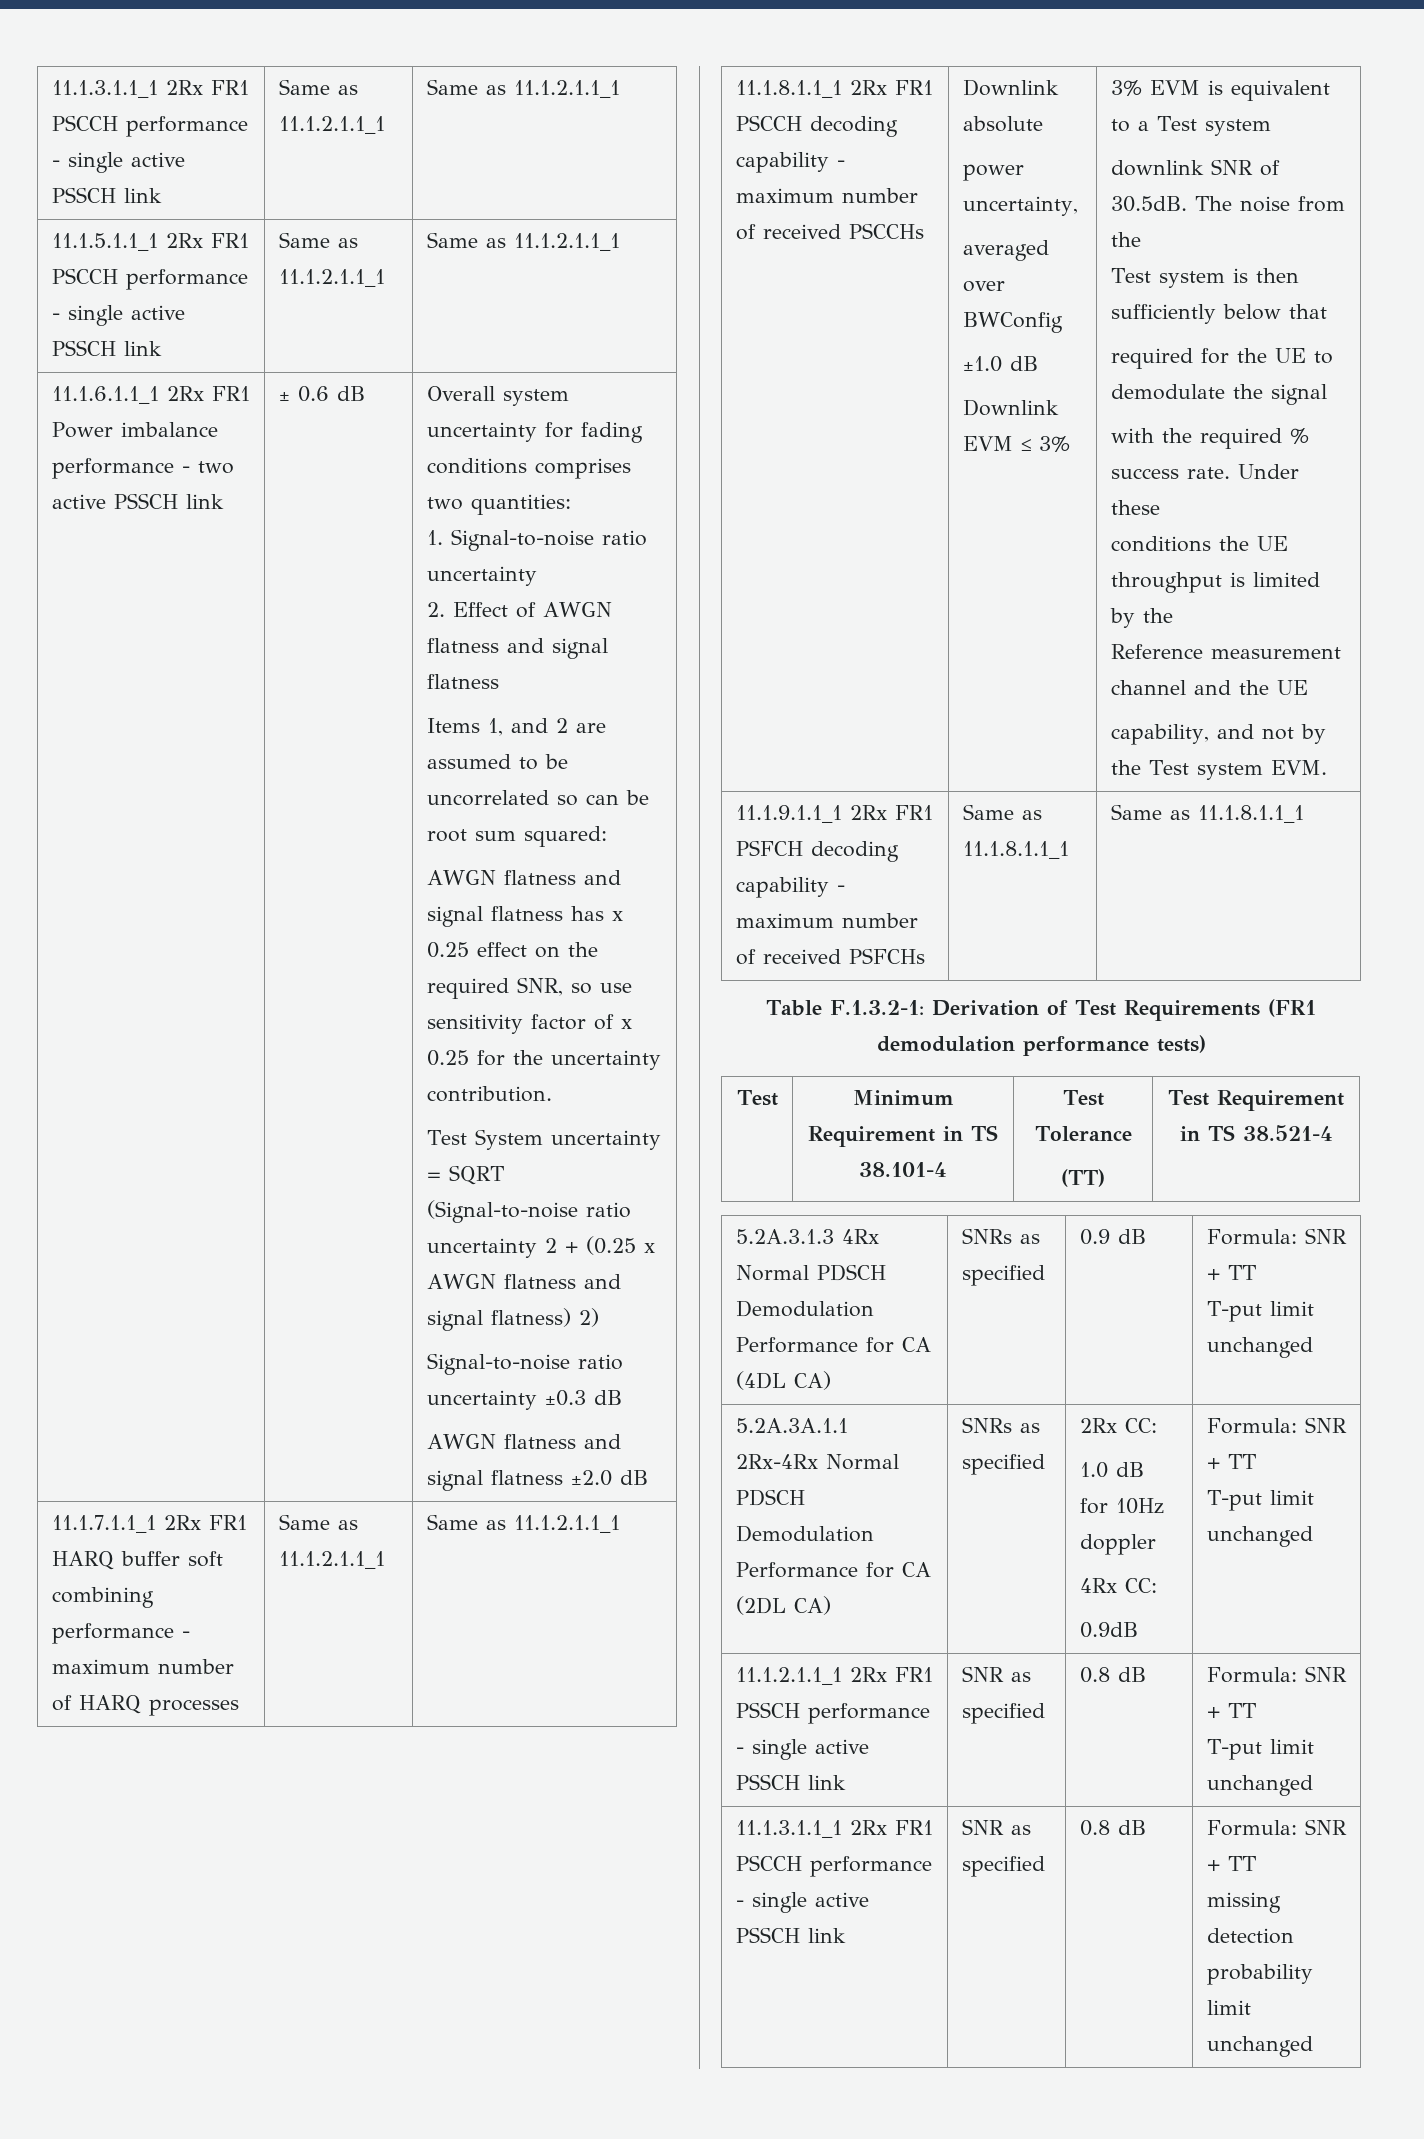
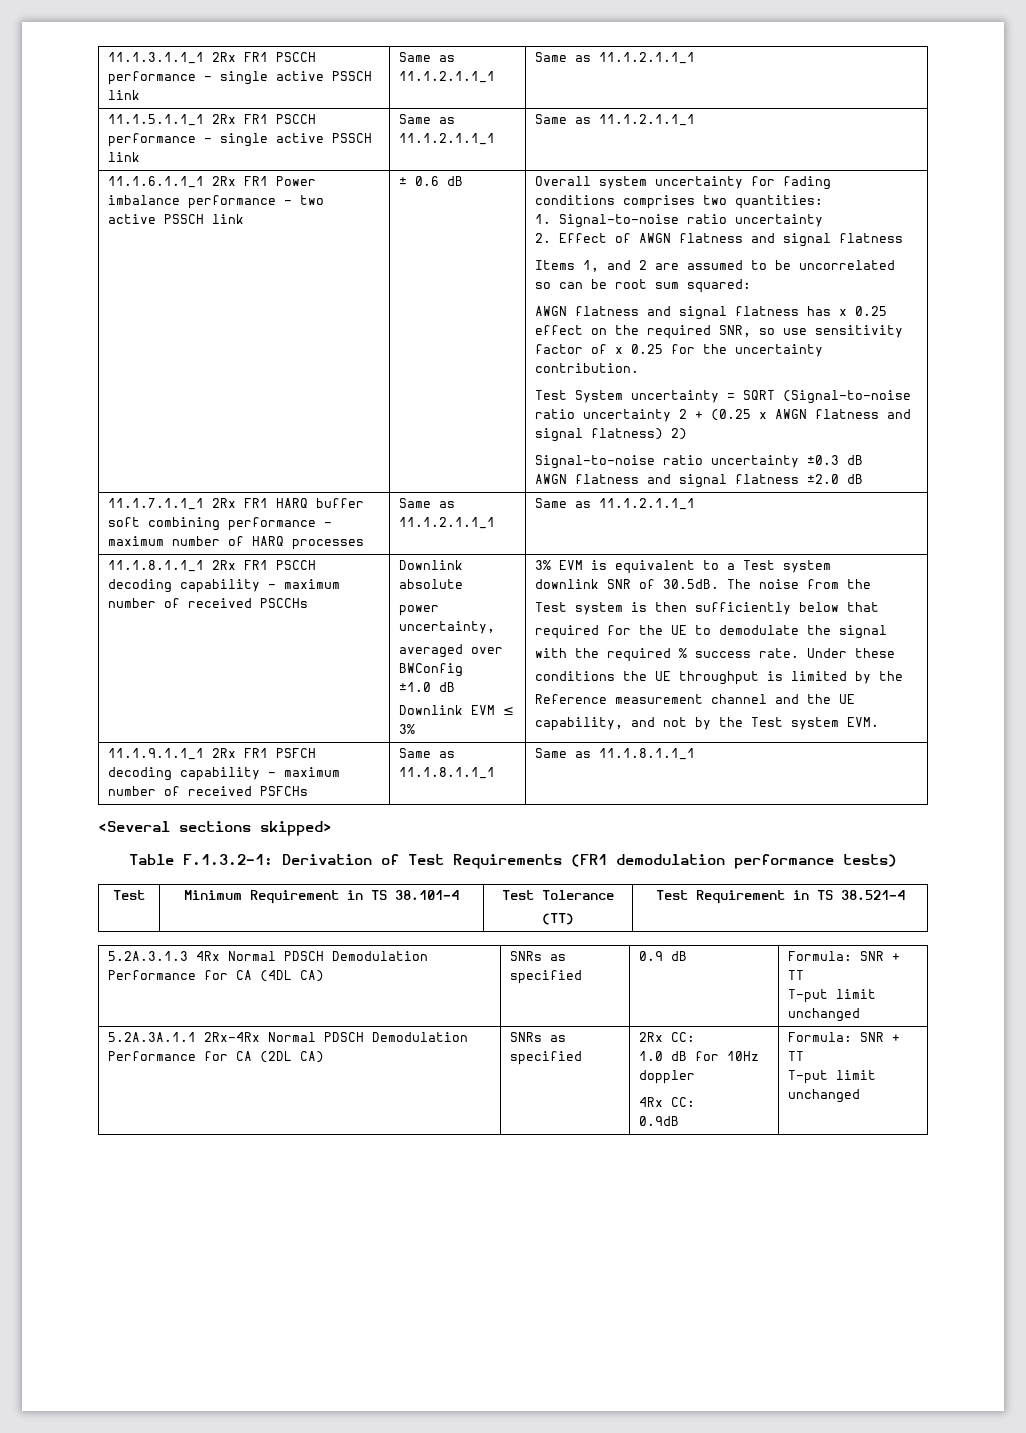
+ <Several sections skipped>
- 11.1.2.1.1_1 2Rx FR1 PSSCH performance - single active PSSCH link | SNR as specified | 0.8 dB | Formula: SNR + TT
- T-put limit unchanged
- 11.1.3.1.1_1 2Rx FR1 PSCCH performance - single active PSSCH link | SNR as specified | 0.8 dB | Formula: SNR + TT
- missing detection probability limit unchanged

